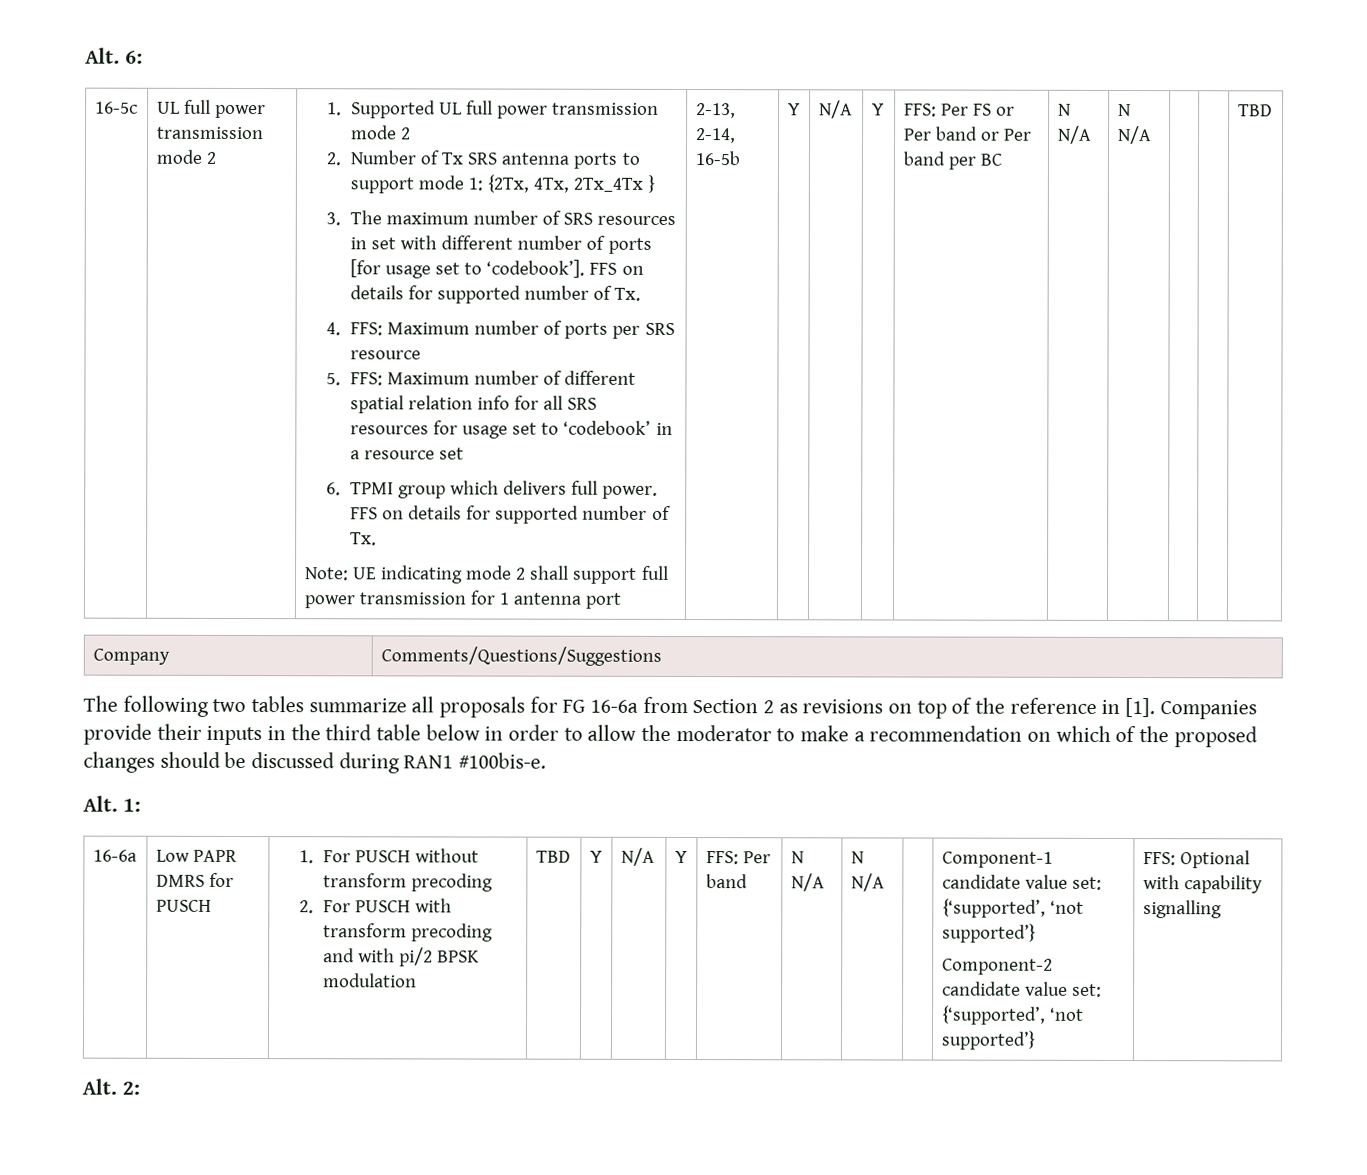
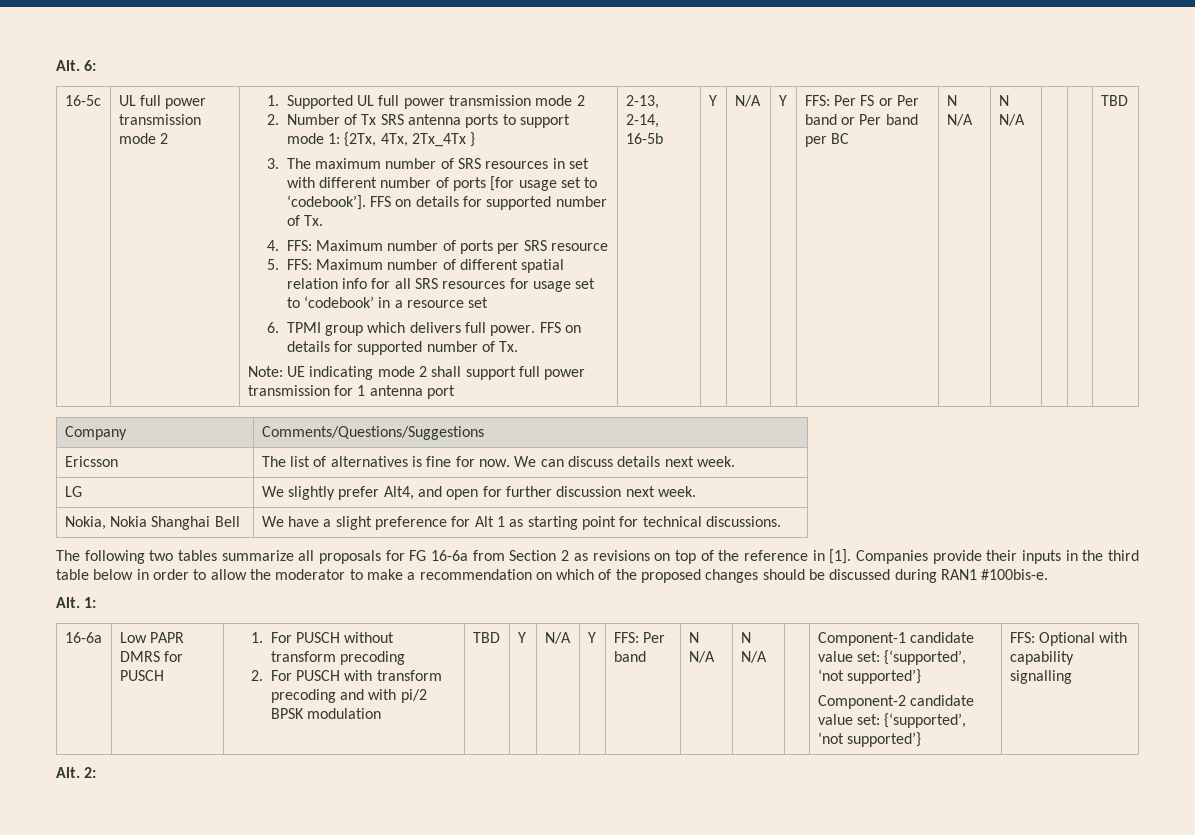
+ Ericsson | The list of alternatives is fine for now. We can discuss details next week.
+ LG | We slightly prefer Alt4, and open for further discussion next week.
+ Nokia, Nokia Shanghai Bell | We have a slight preference for Alt 1 as starting point for technical discussions.

